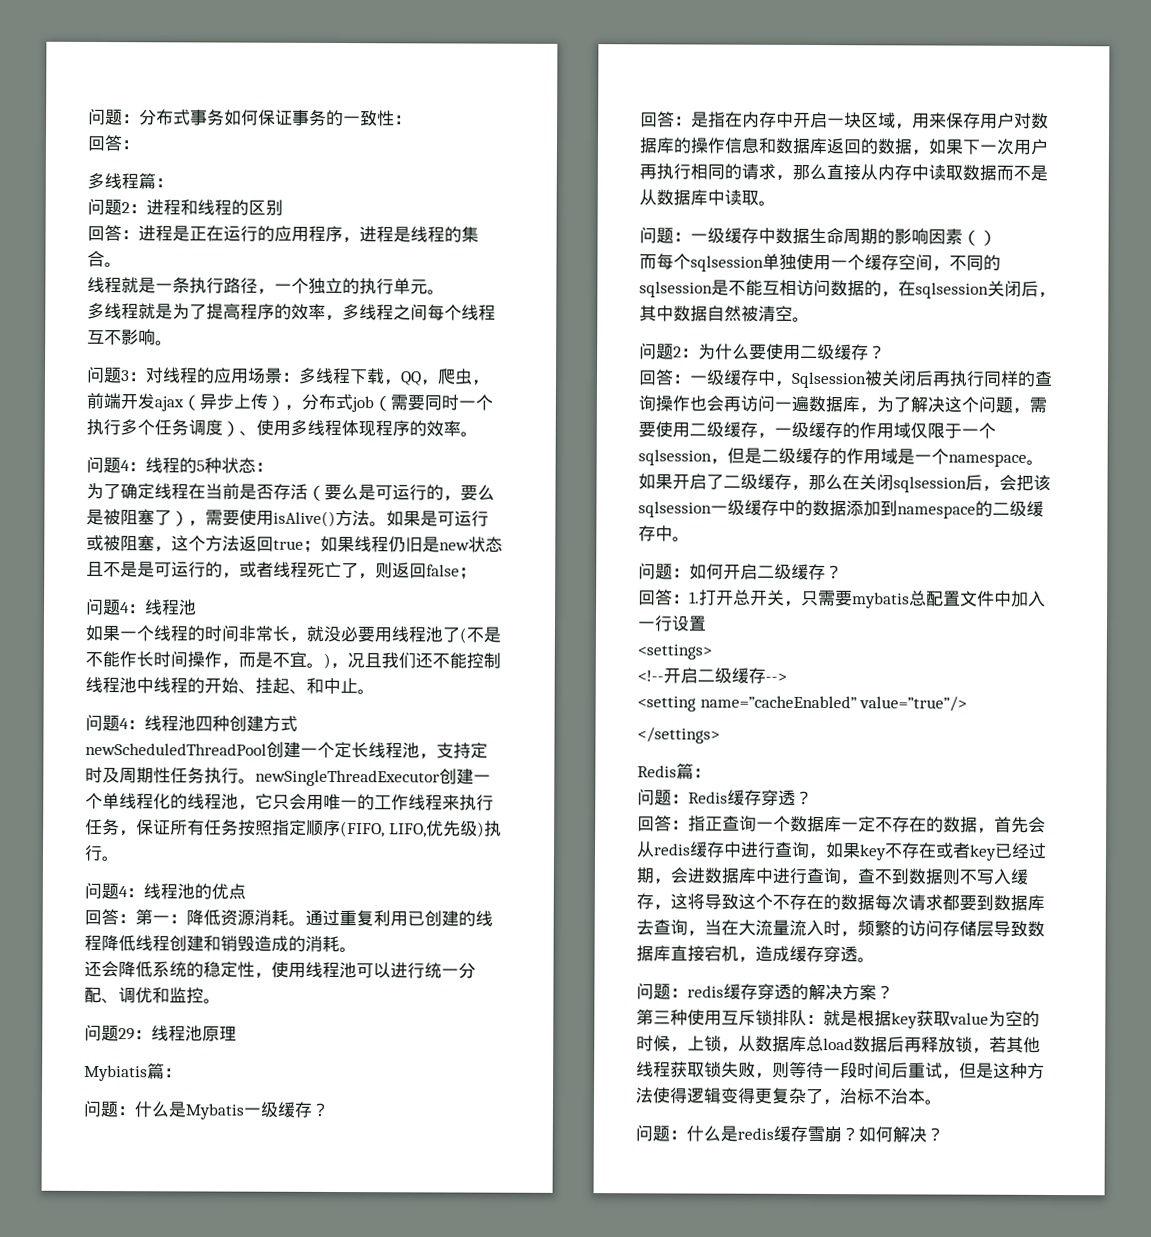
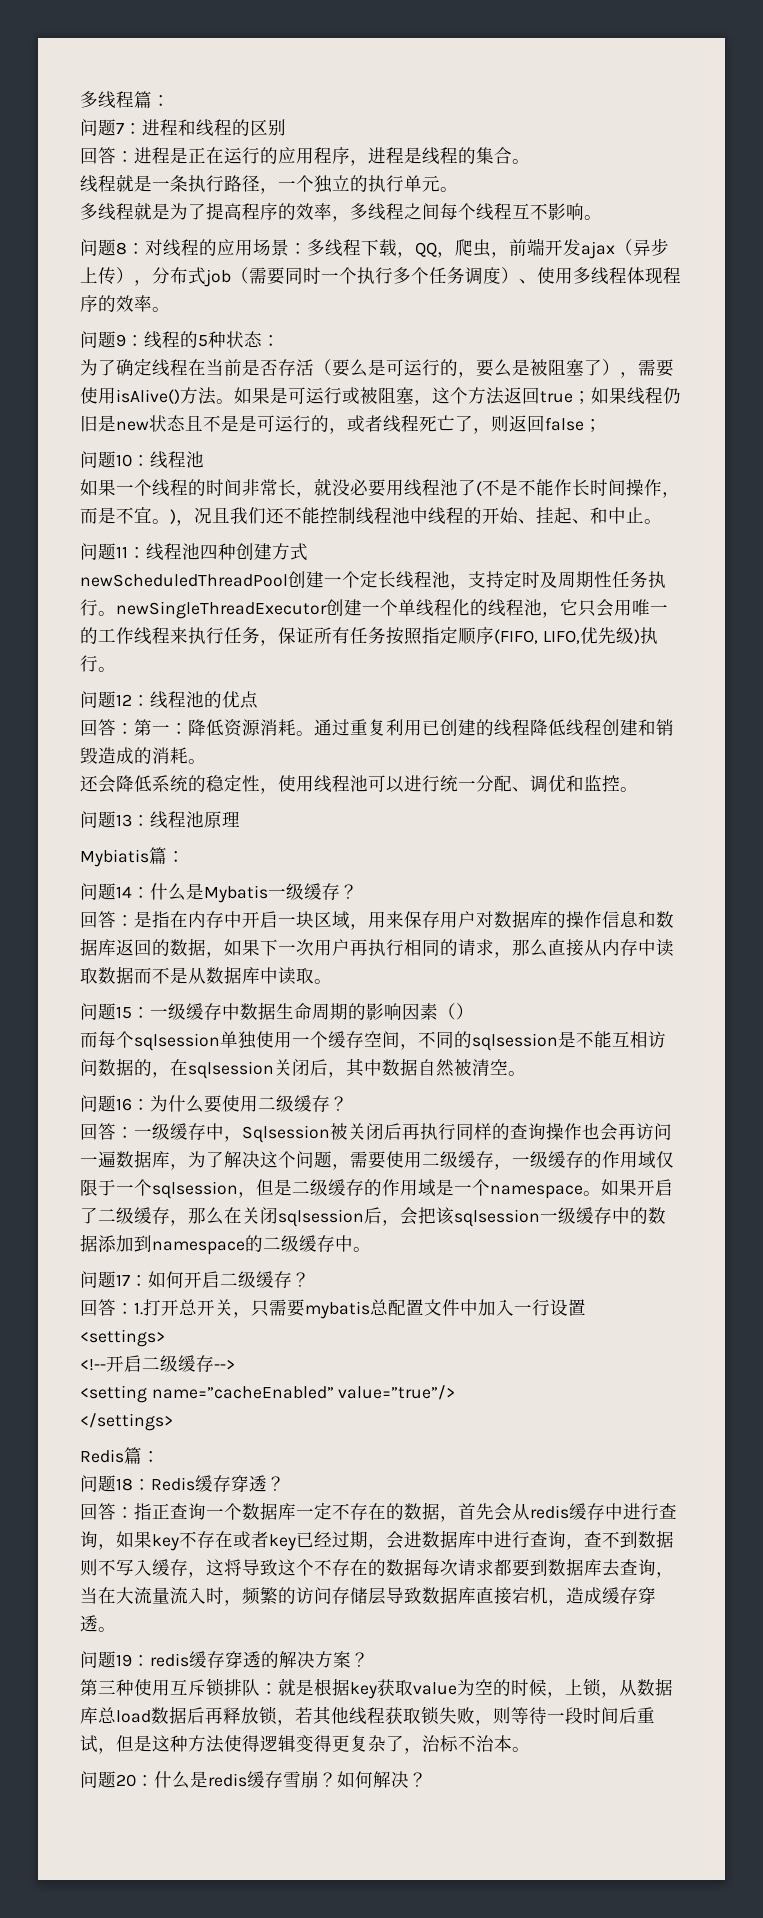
- 问题：分布式事务如何保证事务的一致性：
- 回答：
- 问题2：进程和线程的区别
+ 问题7：进程和线程的区别
- 问题3：对线程的应用场景：多线程下载，QQ，爬虫，前端开发ajax（异步上传），分布式job（需要同时一个执行多个任务调度）、使用多线程体现程序的效率。
+ 问题8：对线程的应用场景：多线程下载，QQ，爬虫，前端开发ajax（异步上传），分布式job（需要同时一个执行多个任务调度）、使用多线程体现程序的效率。
- 问题4：线程的5种状态：
+ 问题9：线程的5种状态：
  如果是可运行或被阻塞，这个方法返回true；如果线程仍旧是new状态且不是是可运行的，或者线程死亡了，则返回false；
- 问题4：线程池
+ 问题10：线程池
- 问题4：线程池四种创建方式
+ 问题11：线程池四种创建方式
- 问题4：线程池的优点
+ 问题12：线程池的优点
- 问题29：线程池原理
+ 问题13：线程池原理
- 问题：什么是Mybatis一级缓存？
+ 问题14：什么是Mybatis一级缓存？
- 问题：一级缓存中数据生命周期的影响因素（）
+ 问题15：一级缓存中数据生命周期的影响因素（）
- 问题2：为什么要使用二级缓存？
+ 问题16：为什么要使用二级缓存？
- 问题：如何开启二级缓存？
+ 问题17：如何开启二级缓存？
- 问题：Redis缓存穿透？
+ 问题18：Redis缓存穿透？
- 问题：redis缓存穿透的解决方案？
+ 问题19：redis缓存穿透的解决方案？
- 问题：什么是redis缓存雪崩？
+ 问题20：什么是redis缓存雪崩？

